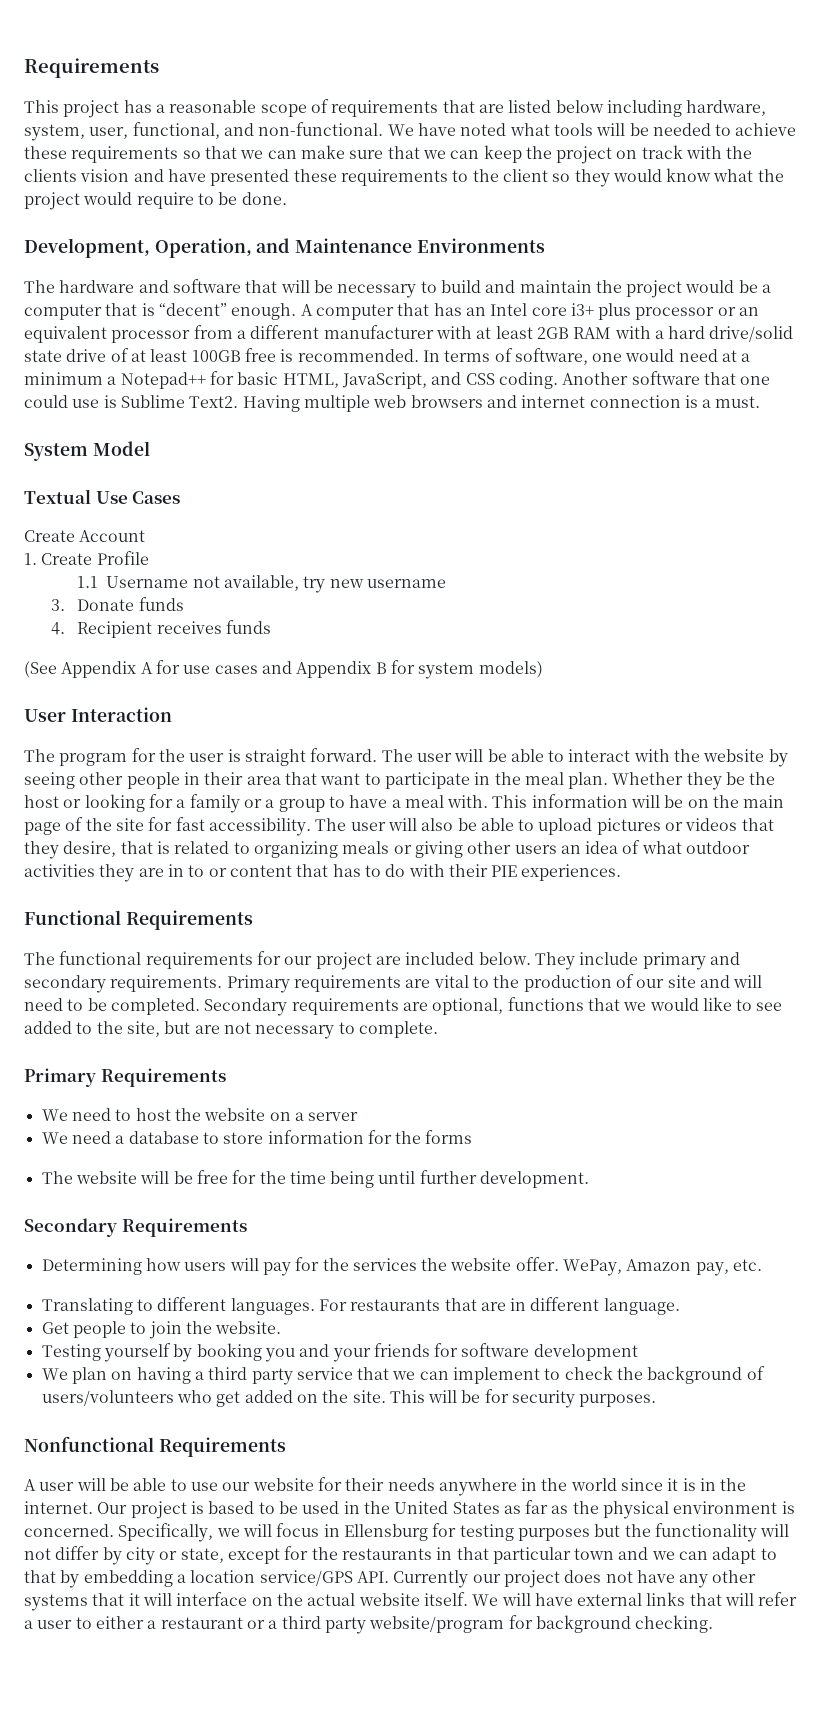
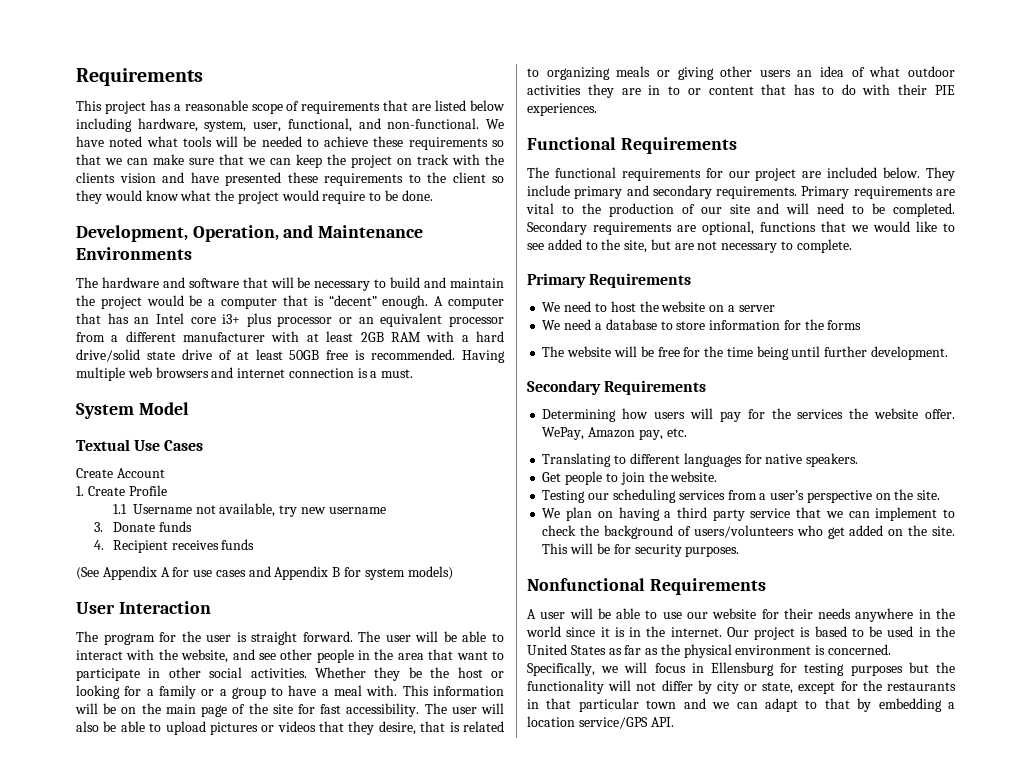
- A computer that has an Intel core i3+ plus processor or an equivalent processor from a different manufacturer with at least 2GB RAM with a hard drive/solid state drive of at least 100GB free is recommended.
+ A computer that has an Intel core i3+ plus processor or an equivalent processor from a different manufacturer with at least 2GB RAM with a hard drive/solid state drive of at least 50GB free is recommended.
- In terms of software, one would need at a minimum a Notepad++ for basic HTML, JavaScript, and CSS coding. Another software that one could use is Sublime Text2.
- The user will be able to interact with the website by seeing other people in their area that want to participate in the meal plan.
+ The user will be able to interact with the website, and see other people in the area that want to participate in other social activities.
- Translating to different languages. For restaurants that are in different language.
+ Translating to different languages for native speakers.
- Testing yourself by booking you and your friends for software development
+ Testing our scheduling services from a user’s perspective on the site.
- Specifically, we will focus in Ellensburg for testing purposes but the functionality will not differ by city or state, except for the restaurants in that particular town and we can adapt to that by embedding a location service/GPS API. Currently our project does not have any other systems that it will interface on the actual website itself. We will have external links that will refer a user to either a restaurant or a third party website/program for background checking.
+ Specifically, we will focus in Ellensburg for testing purposes but the functionality will not differ by city or state, except for the restaurants in that particular town and we can adapt to that by embedding a location service/GPS API.

